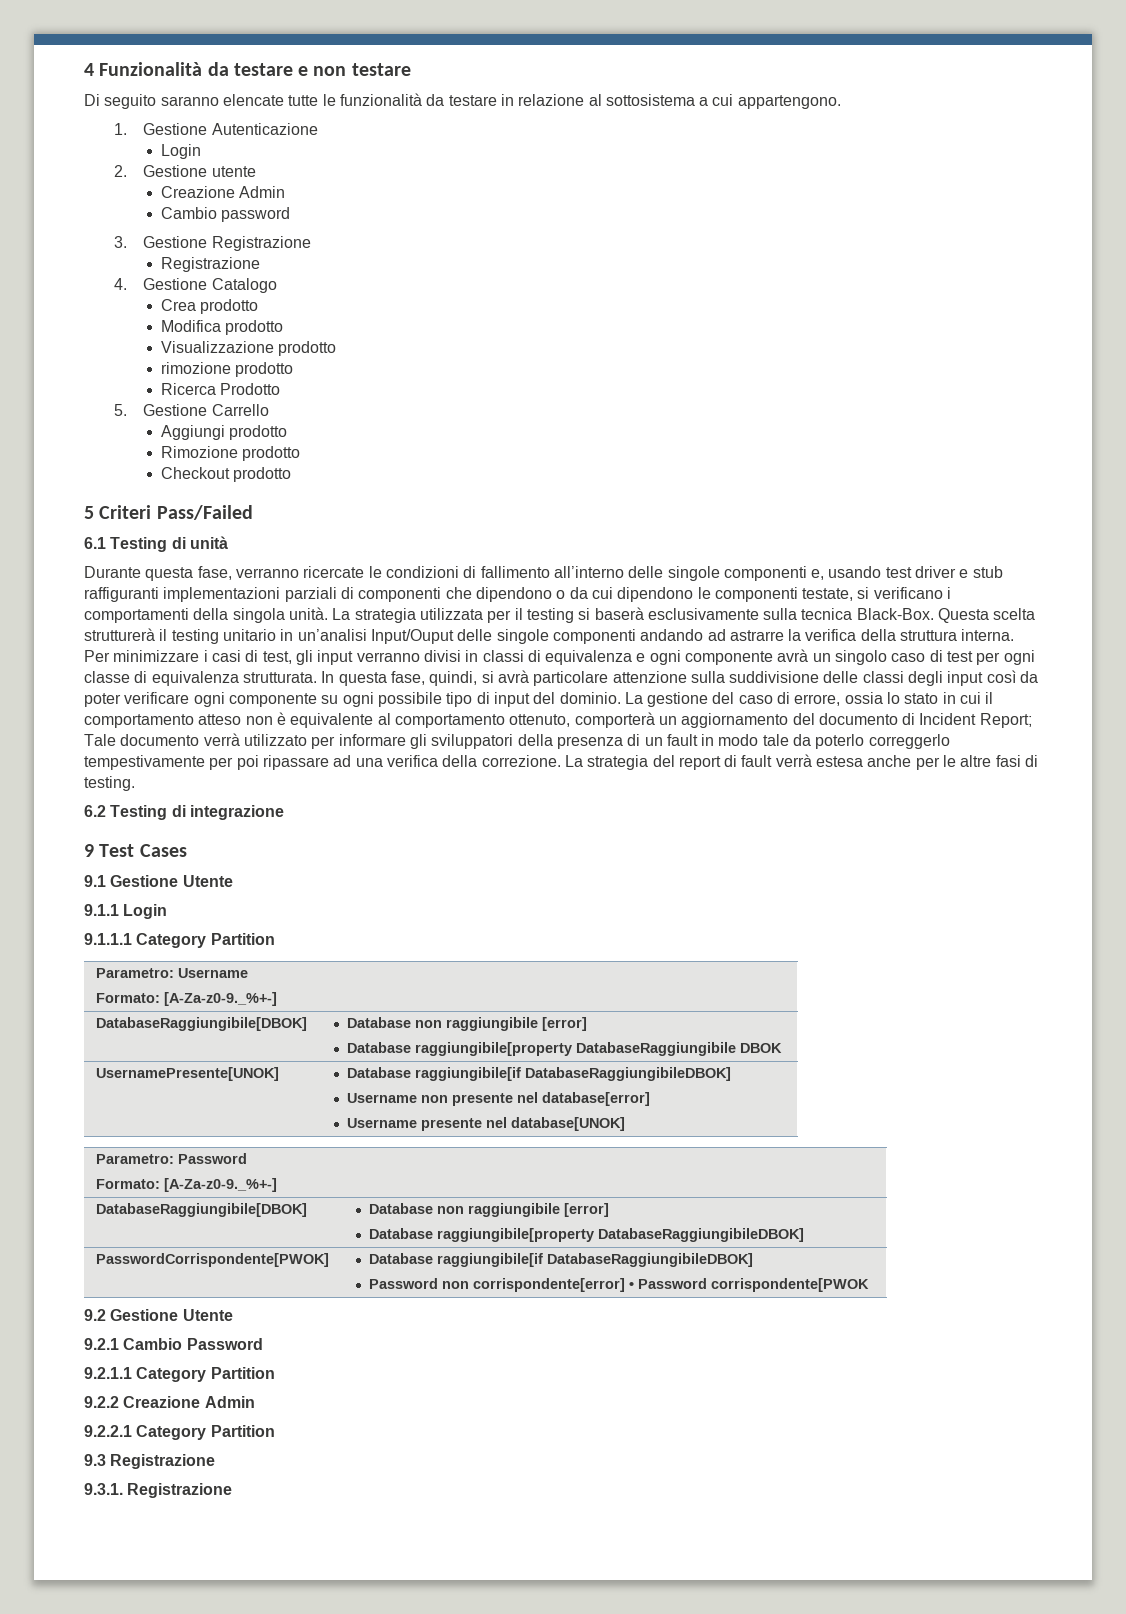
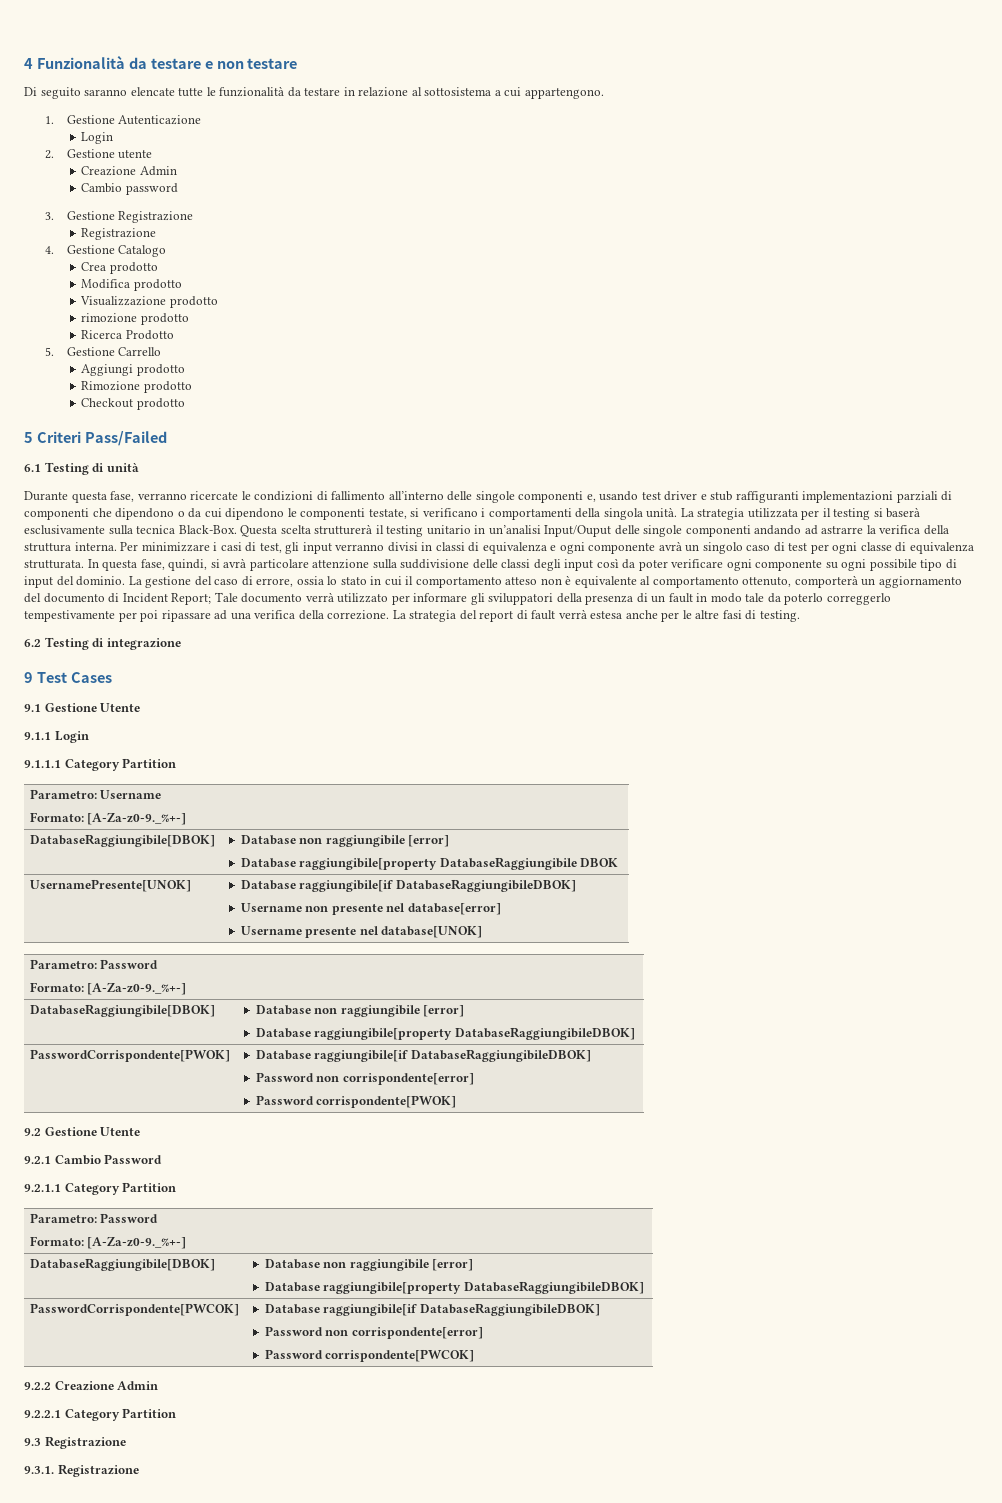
  PasswordCorrispondente[PWOK] | Database raggiungibile[if DatabaseRaggiungibileDBOK]
- Password non corrispondente[error] • Password corrispondente[PWOK
+ Password non corrispondente[error]
+ Password corrispondente[PWOK]
  9.2.1.1 Category Partition
+ Parametro: Password
+ Formato: [A-Za-z0-9._%+-]
+ DatabaseRaggiungibile[DBOK] | Database non raggiungibile [error]
+ Database raggiungibile[property DatabaseRaggiungibileDBOK]
+ PasswordCorrispondente[PWCOK] | Database raggiungibile[if DatabaseRaggiungibileDBOK]
+ Password non corrispondente[error]
+ Password corrispondente[PWCOK]

